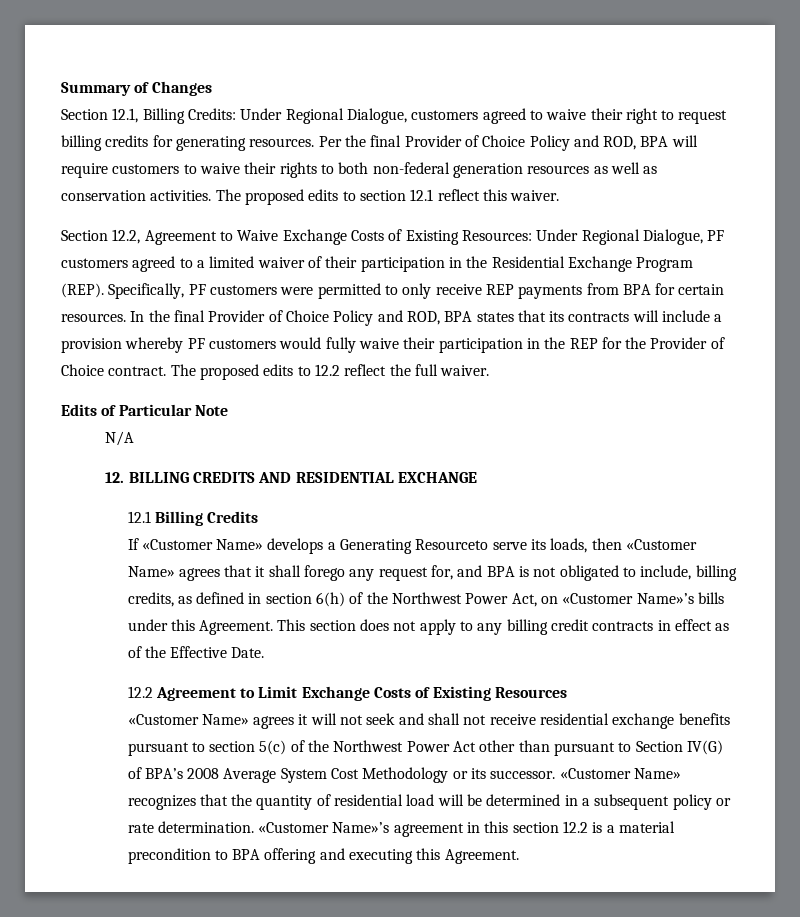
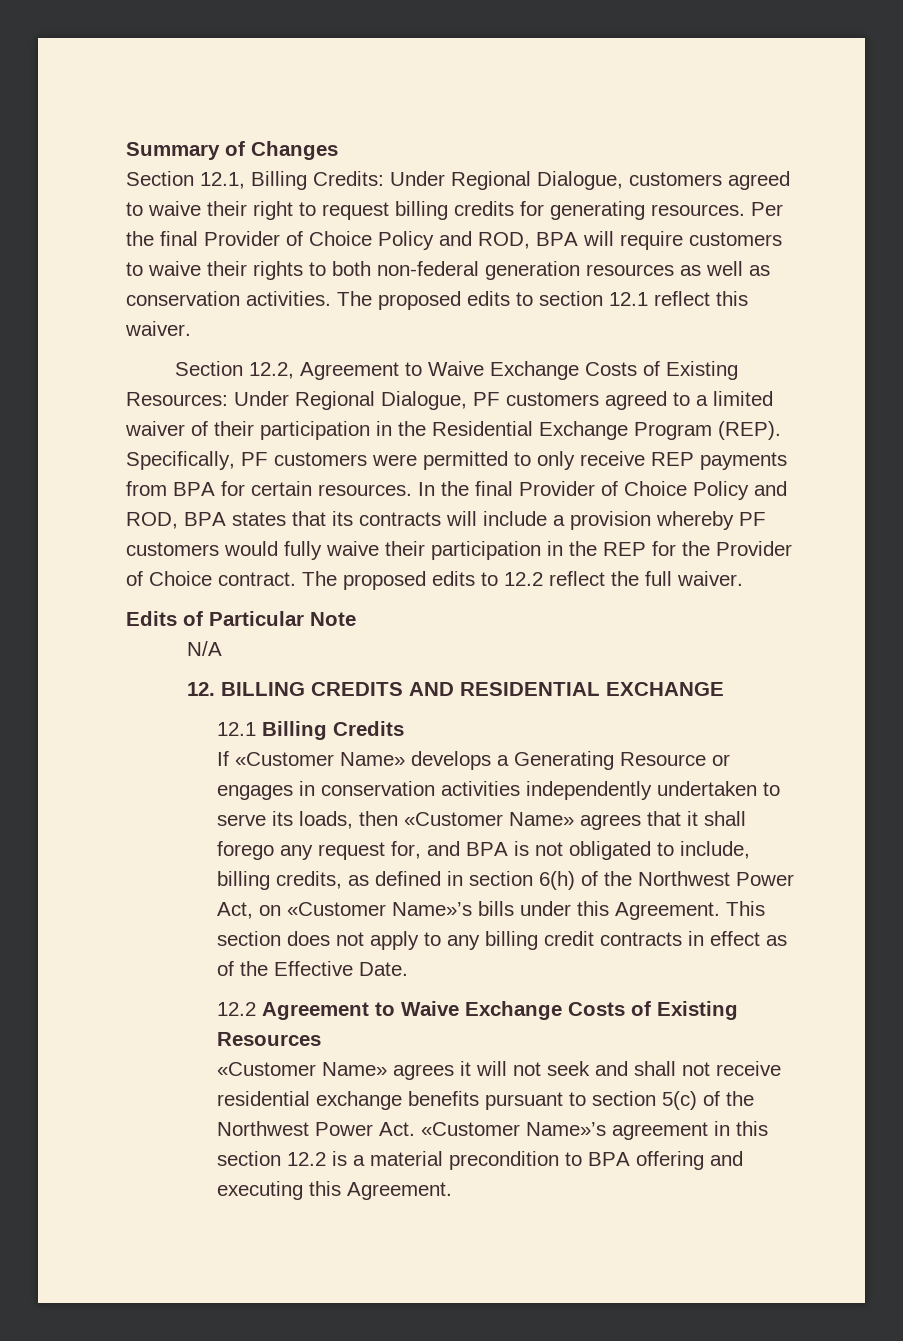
- If «Customer Name» develops a Generating Resourceto serve its loads, then «Customer Name» agrees that it shall forego any request for, and BPA is not obligated to include, billing credits, as defined in section 6(h) of the Northwest Power Act, on «Customer Name»’s bills under this Agreement.
+ If «Customer Name» develops a Generating Resource or engages in conservation activities independently undertaken to serve its loads, then «Customer Name» agrees that it shall forego any request for, and BPA is not obligated to include, billing credits, as defined in section 6(h) of the Northwest Power Act, on «Customer Name»’s bills under this Agreement.
- 12.2 Agreement to Limit Exchange Costs of Existing Resources
+ 12.2 Agreement to Waive Exchange Costs of Existing Resources
- «Customer Name» agrees it will not seek and shall not receive residential exchange benefits pursuant to section 5(c) of the Northwest Power Act other than pursuant to Section IV(G) of BPA’s 2008 Average System Cost Methodology or its successor. «Customer Name» recognizes that the quantity of residential load will be determined in a subsequent policy or rate determination. «Customer Name»’s agreement in this section 12.2 is a material precondition to BPA offering and executing this Agreement.
+ «Customer Name» agrees it will not seek and shall not receive residential exchange benefits pursuant to section 5(c) of the Northwest Power Act. «Customer Name»’s agreement in this section 12.2 is a material precondition to BPA offering and executing this Agreement.

